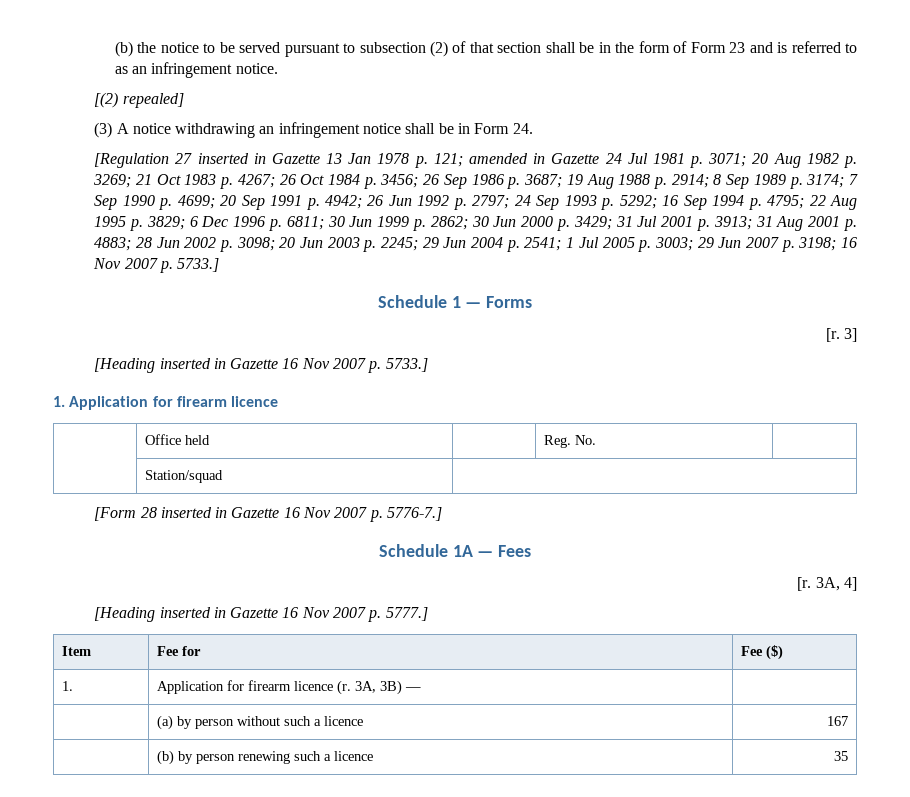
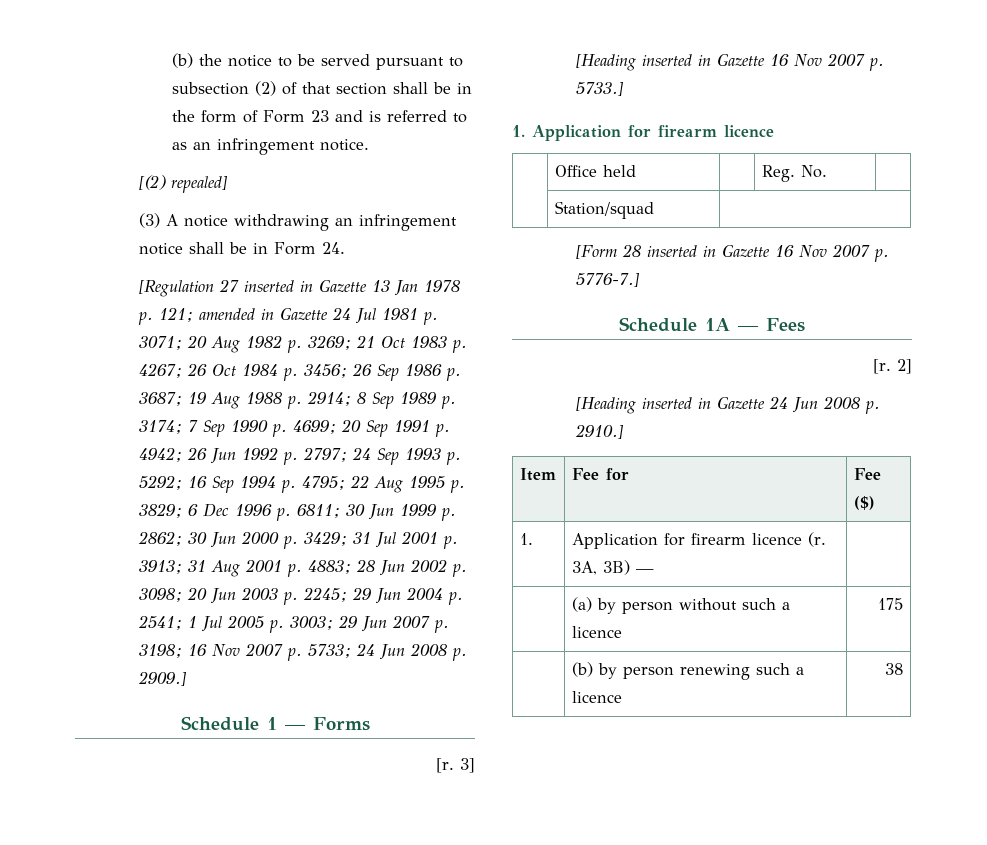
- 29 Jun 2007 p. 3198; 16 Nov 2007 p. 5733.]
+ 29 Jun 2007 p. 3198; 16 Nov 2007 p. 5733; 24 Jun 2008 p. 2909.]
- 3A, 4]
- [Heading inserted in Gazette 16 Nov 2007 p. 5777.]
+ 2]
+ [Heading inserted in Gazette 24 Jun 2008 p. 2910.]
- | (a) by person without such a licence | 167
+ | (a) by person without such a licence | 175
- | (b) by person renewing such a licence | 35
+ | (b) by person renewing such a licence | 38

